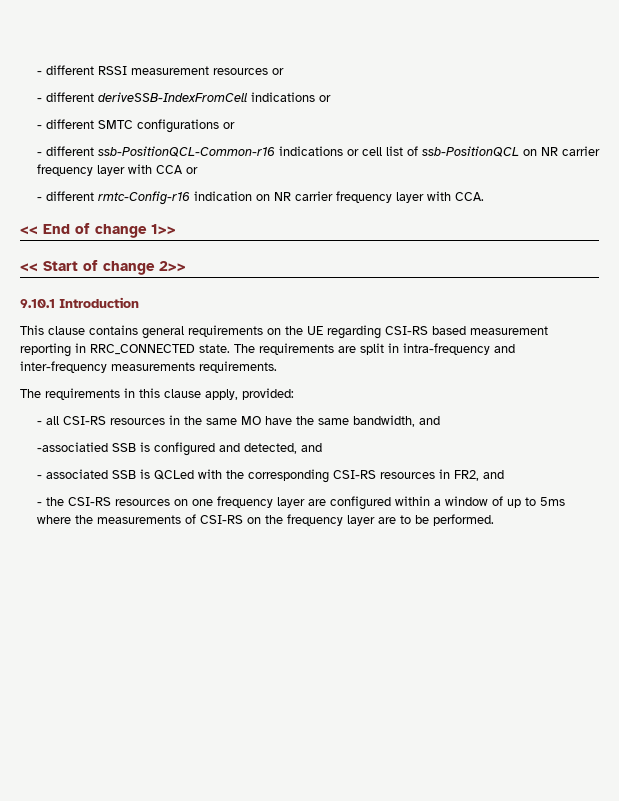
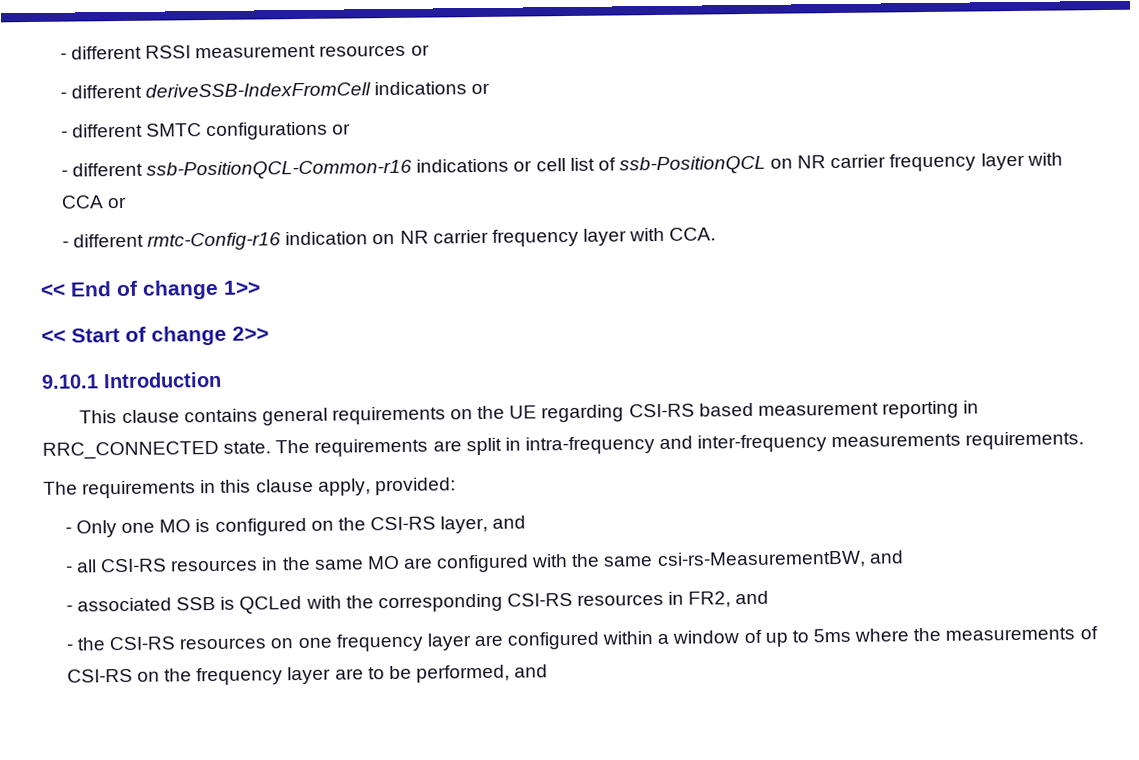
+ - Only one MO is configured on the CSI-RS layer, and
- - all CSI-RS resources in the same MO have the same bandwidth, and
- -associatied SSB is configured and detected, and
+ - all CSI-RS resources in the same MO are configured with the same csi-rs-MeasurementBW, and
- - the CSI-RS resources on one frequency layer are configured within a window of up to 5ms where the measurements of CSI-RS on the frequency layer are to be performed.
+ - the CSI-RS resources on one frequency layer are configured within a window of up to 5ms where the measurements of CSI-RS on the frequency layer are to be performed, and

